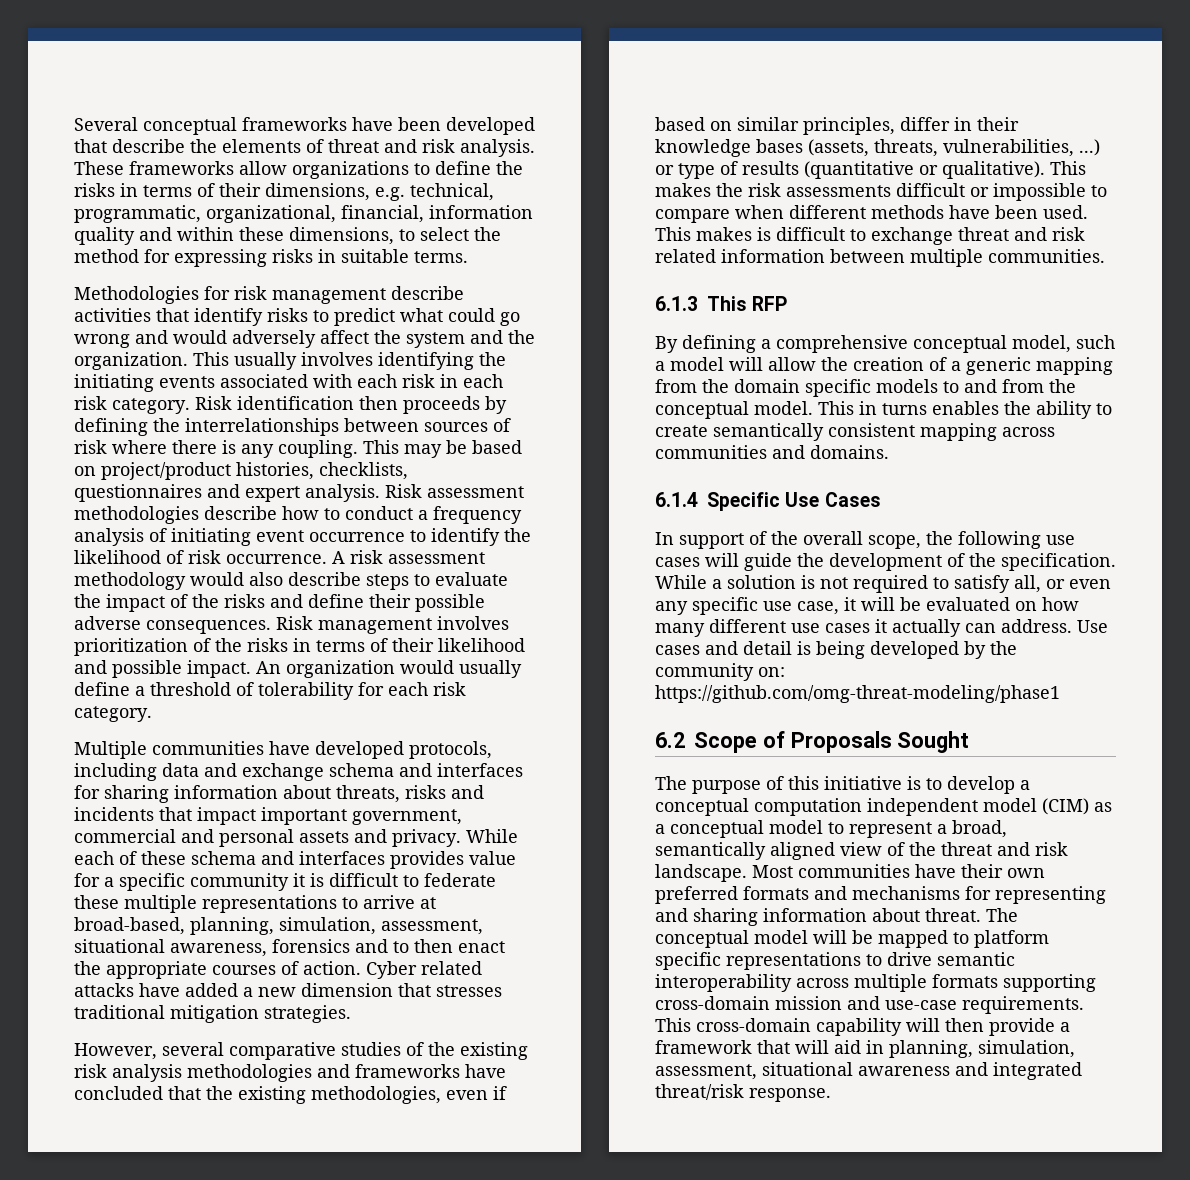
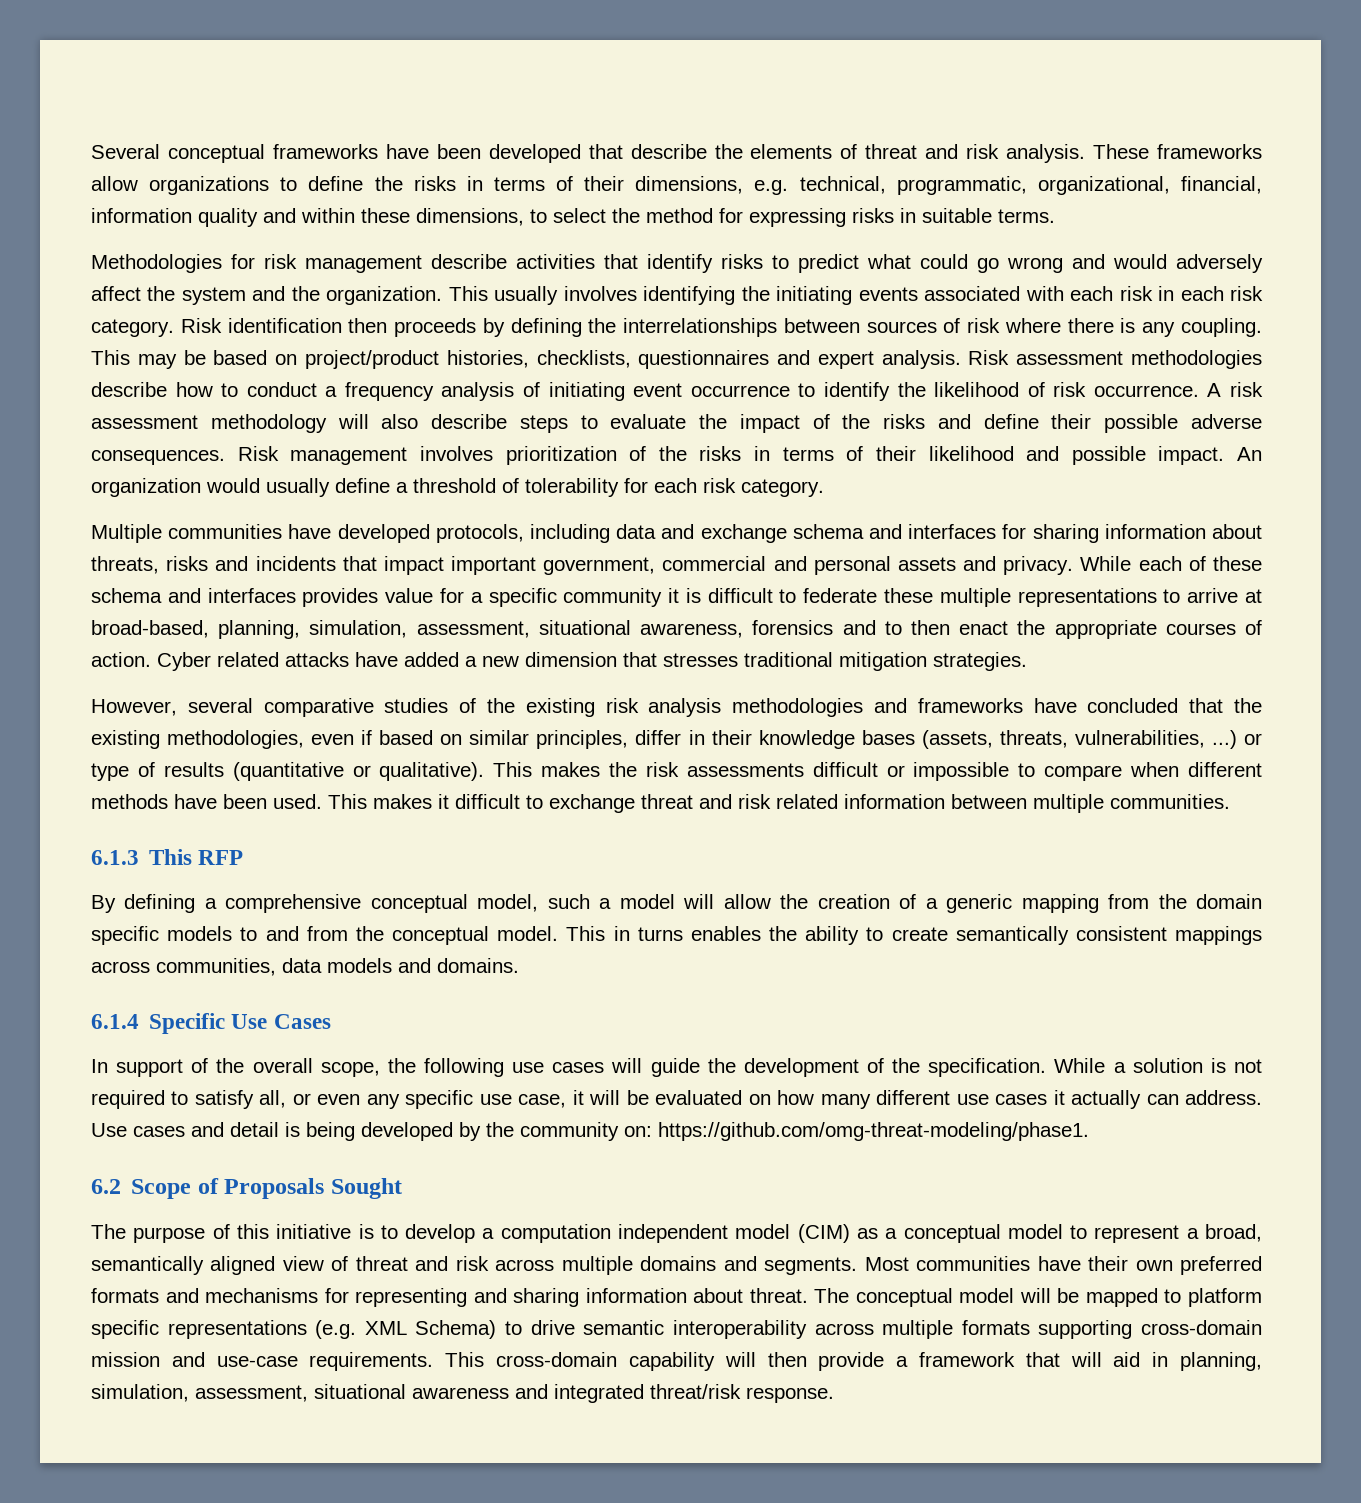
- A risk assessment methodology would also describe steps to evaluate the impact of the risks and define their possible adverse consequences.
+ A risk assessment methodology will also describe steps to evaluate the impact of the risks and define their possible adverse consequences.
- This makes is difficult to exchange threat and risk related information between multiple communities.
+ This makes it difficult to exchange threat and risk related information between multiple communities.
- This in turns enables the ability to create semantically consistent mapping across communities and domains.
+ This in turns enables the ability to create semantically consistent mappings across communities, data models and domains.
- Use cases and detail is being developed by the community on: https://github.com/omg-threat-modeling/phase1
+ Use cases and detail is being developed by the community on: https://github.com/omg-threat-modeling/phase1.
- The purpose of this initiative is to develop a conceptual computation independent model (CIM) as a conceptual model to represent a broad, semantically aligned view of the threat and risk landscape.
+ The purpose of this initiative is to develop a computation independent model (CIM) as a conceptual model to represent a broad, semantically aligned view of threat and risk across multiple domains and segments.
- The conceptual model will be mapped to platform specific representations to drive semantic interoperability across multiple formats supporting cross-domain mission and use-case requirements.
+ The conceptual model will be mapped to platform specific representations (e.g. XML Schema) to drive semantic interoperability across multiple formats supporting cross-domain mission and use-case requirements.

